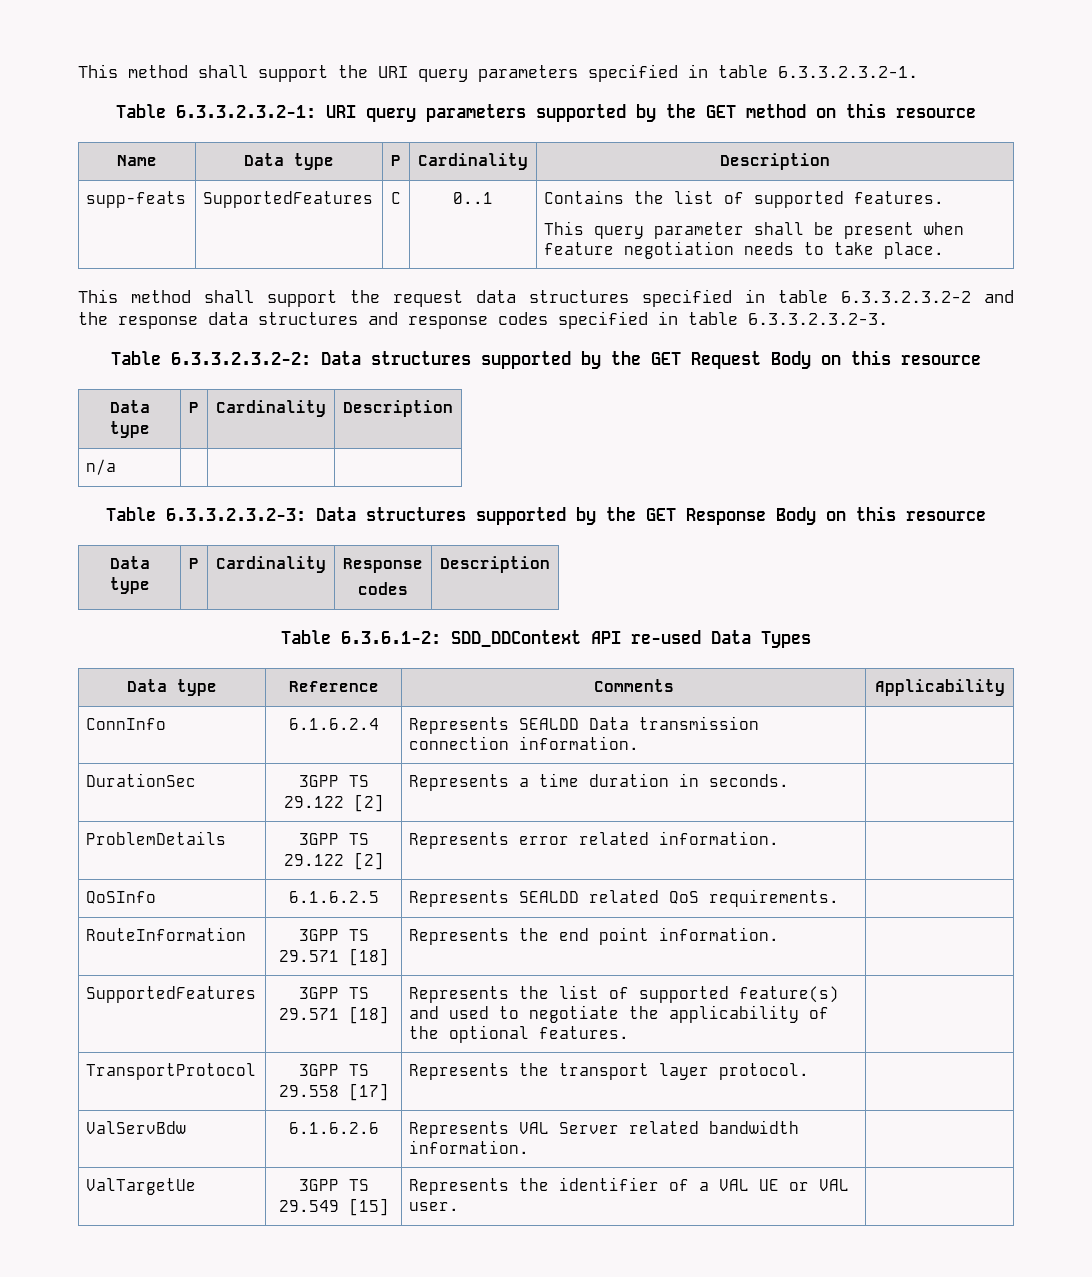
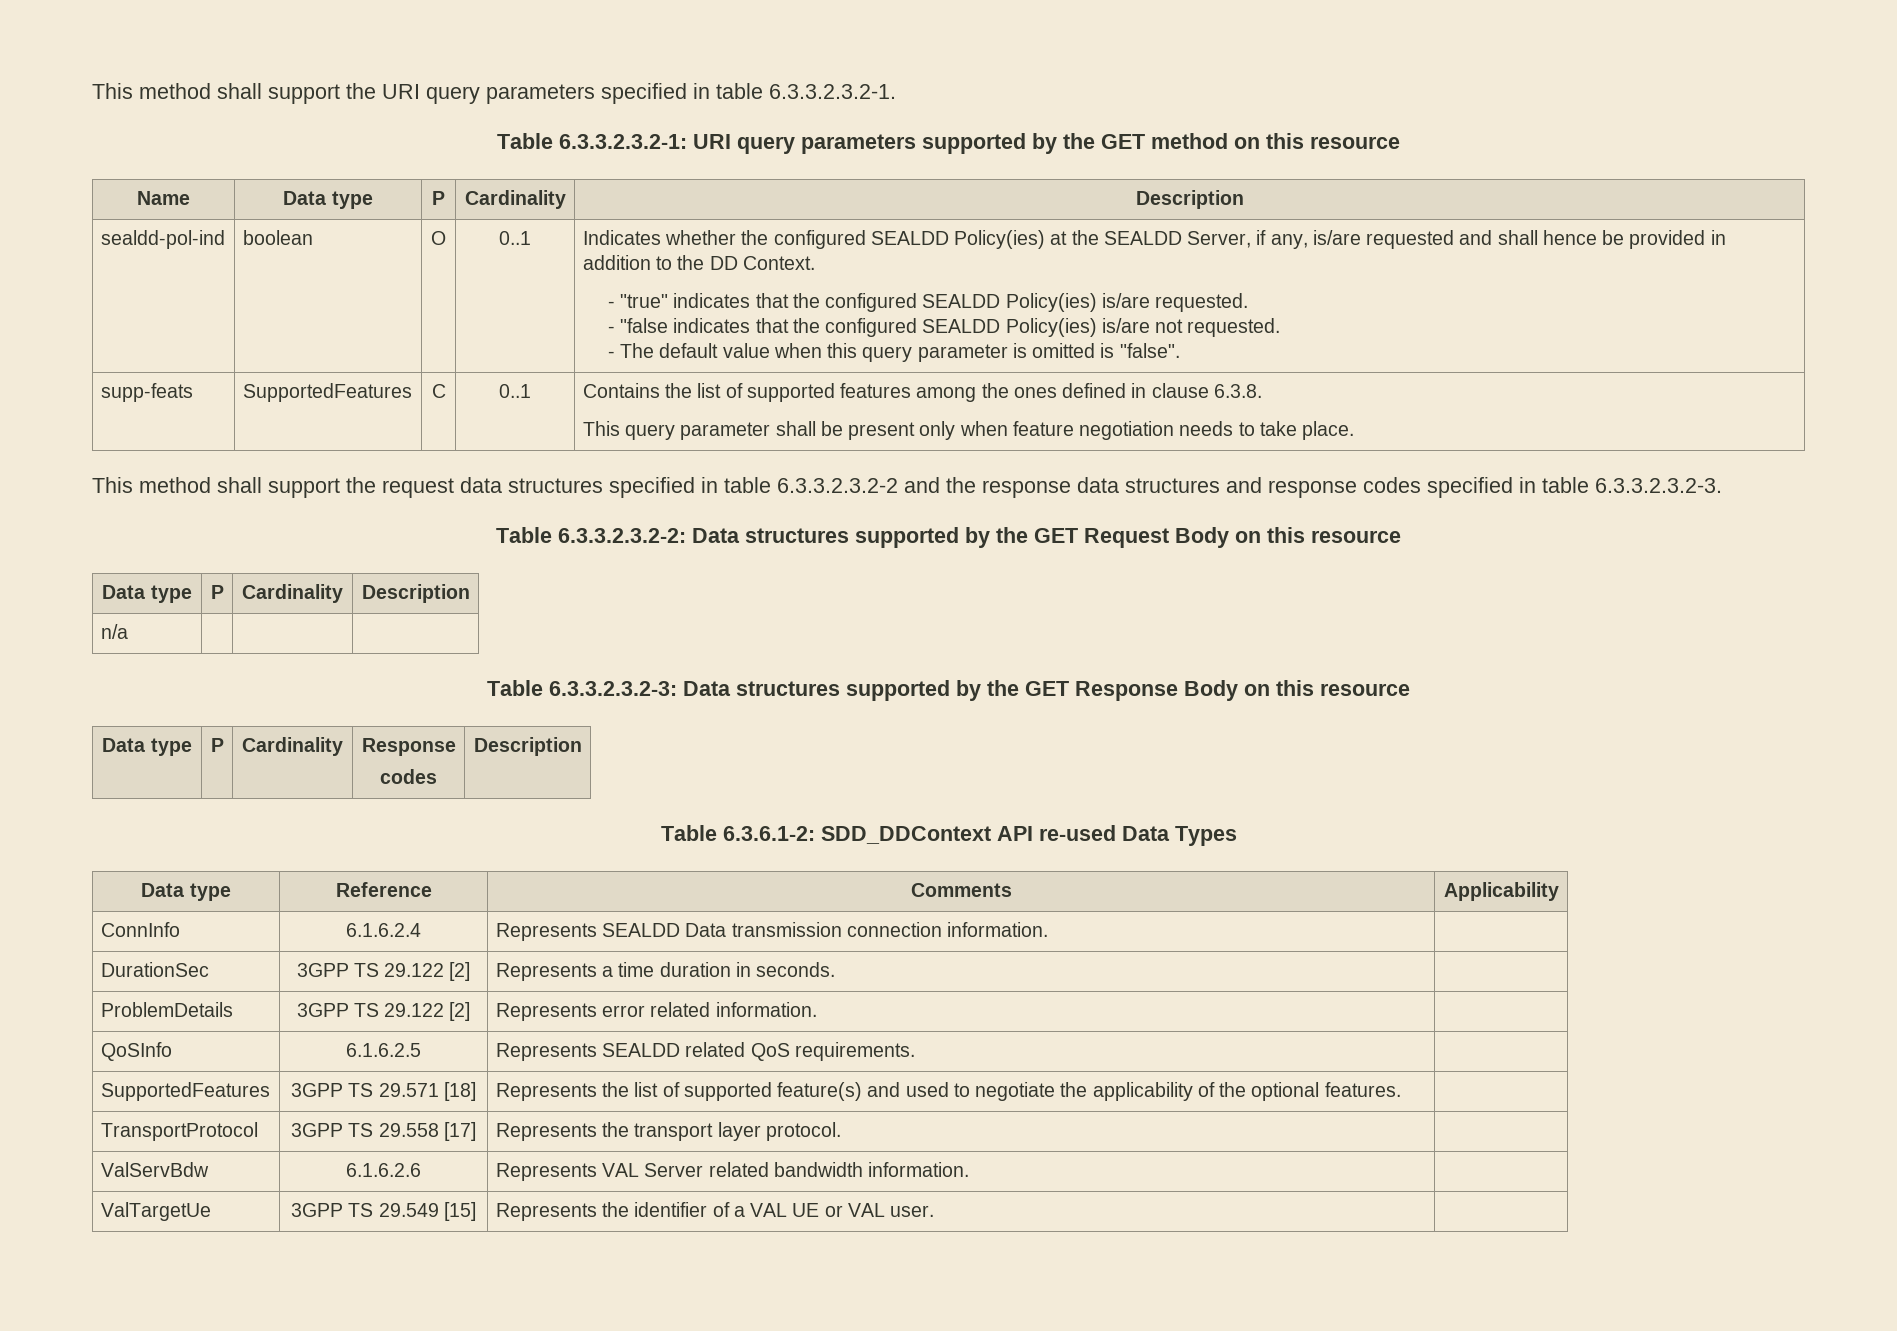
+ sealdd-pol-ind | boolean | O | 0..1 | Indicates whether the configured SEALDD Policy(ies) at the SEALDD Server, if any, is/are requested and shall hence be provided in addition to the DD Context.
+ - "true" indicates that the configured SEALDD Policy(ies) is/are requested.
+ - "false indicates that the configured SEALDD Policy(ies) is/are not requested.
+ - The default value when this query parameter is omitted is "false".
- supp-feats | SupportedFeatures | C | 0..1 | Contains the list of supported features.
- This query parameter shall be present when feature negotiation needs to take place.
+ supp-feats | SupportedFeatures | C | 0..1 | Contains the list of supported features among the ones defined in clause 6.3.8.
+ This query parameter shall be present only when feature negotiation needs to take place.
- RouteInformation | 3GPP TS 29.571 [18] | Represents the end point information. |

